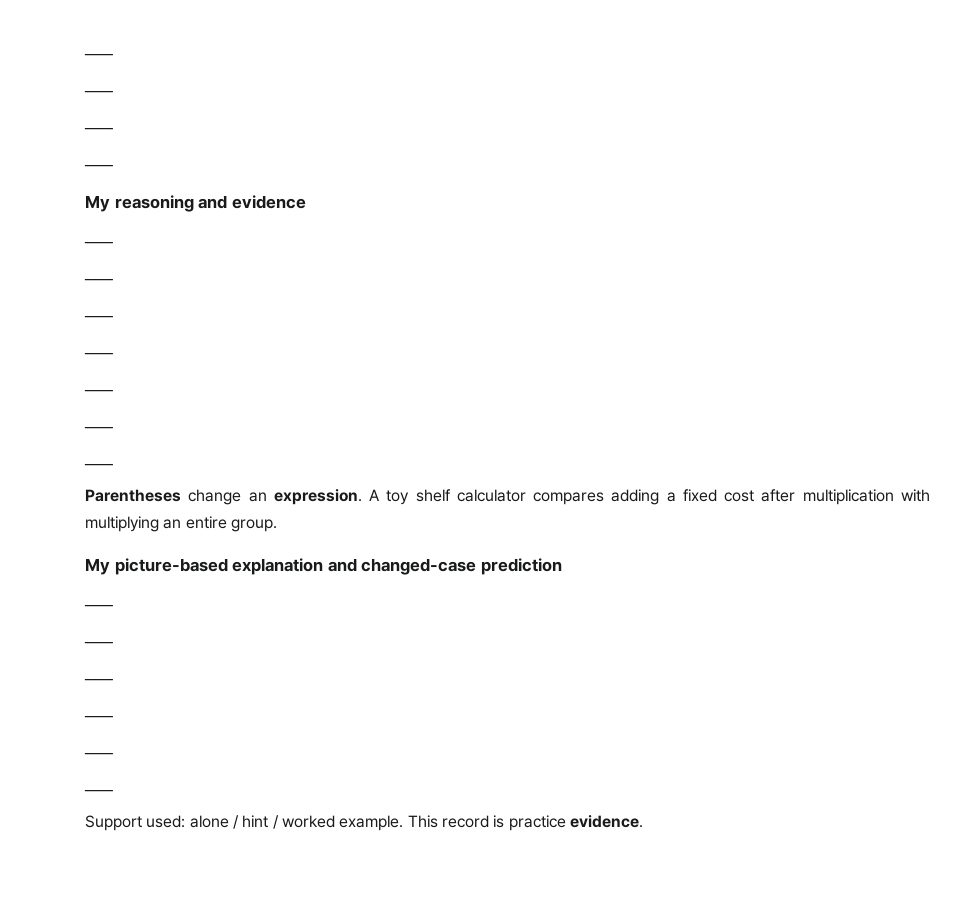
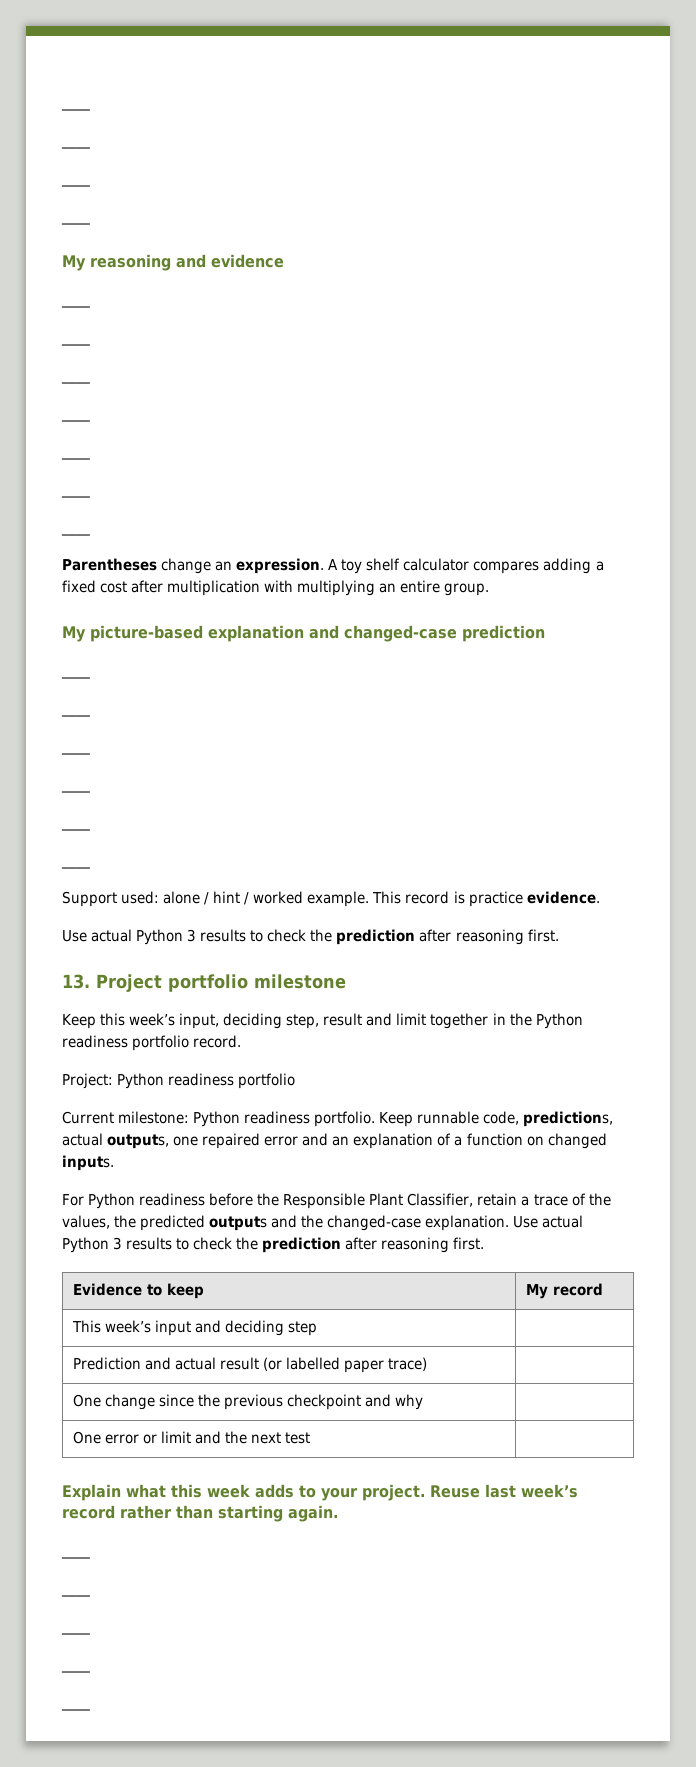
  This record is practice evidence.
+ Use actual Python 3 results to check the prediction after reasoning first.
+ 13. Project portfolio milestone
+ Keep this week’s input, deciding step, result and limit together in the Python readiness portfolio record.
+ Project: Python readiness portfolio
+ Current milestone: Python readiness portfolio. Keep runnable code, predictions, actual outputs, one repaired error and an explanation of a function on changed inputs.
+ For Python readiness before the Responsible Plant Classifier, retain a trace of the values, the predicted outputs and the changed-case explanation. Use actual Python 3 results to check the prediction after reasoning first.
+ Evidence to keep | My record
+ This week’s input and deciding step |
+ Prediction and actual result (or labelled paper trace) |
+ One change since the previous checkpoint and why |
+ One error or limit and the next test |
+ Explain what this week adds to your project. Reuse last week’s record rather than starting again.
+ ____
+ ____
+ ____
+ ____
+ ____

